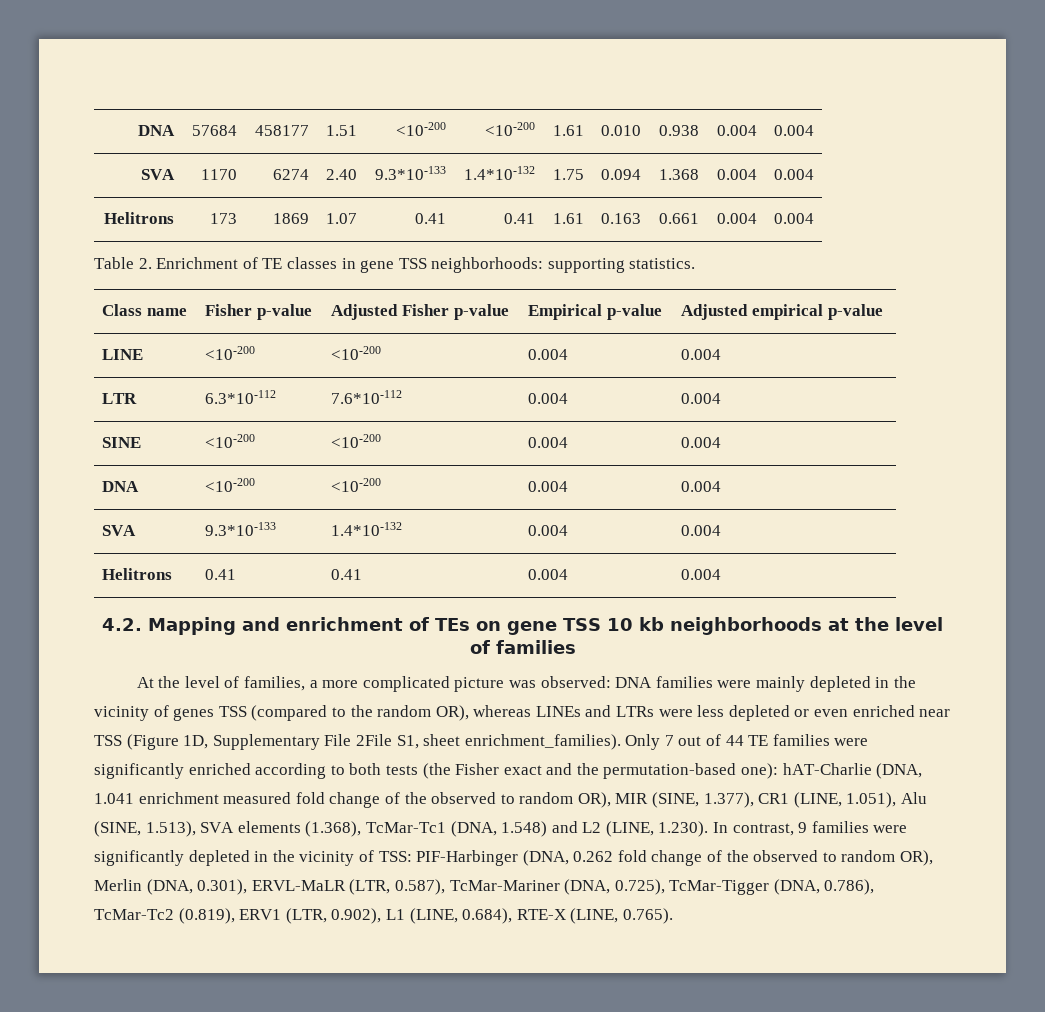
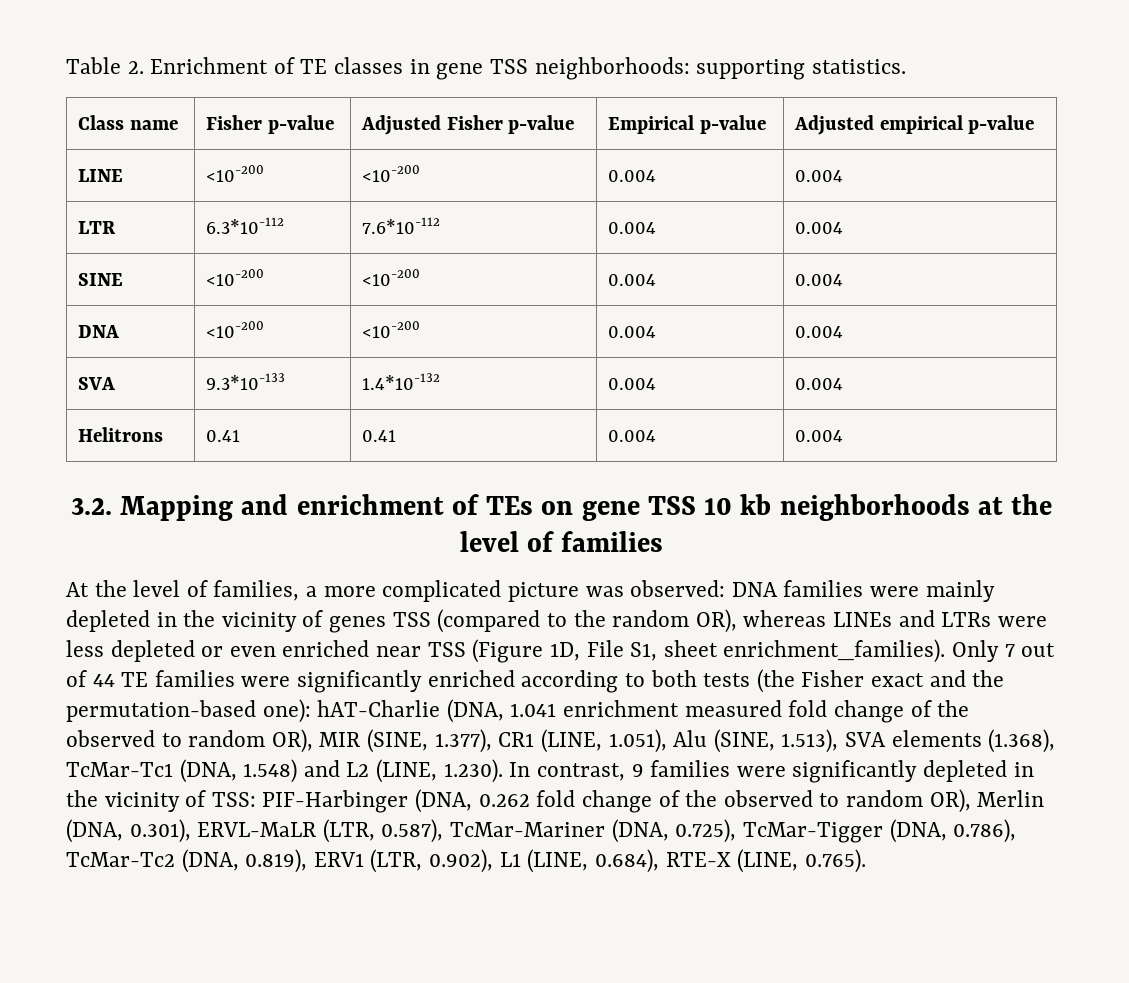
- DNA | 57684 | 458177 | 1.51 | <10-200 | <10-200 | 1.61 | 0.010 | 0.938 | 0.004 | 0.004
- SVA | 1170 | 6274 | 2.40 | 9.3*10-133 | 1.4*10-132 | 1.75 | 0.094 | 1.368 | 0.004 | 0.004
- Helitrons | 173 | 1869 | 1.07 | 0.41 | 0.41 | 1.61 | 0.163 | 0.661 | 0.004 | 0.004
- 4.2. Mapping and enrichment of TEs on gene TSS 10 kb neighborhoods at the level of families
+ 3.2. Mapping and enrichment of TEs on gene TSS 10 kb neighborhoods at the level of families
- At the level of families, a more complicated picture was observed: DNA families were mainly depleted in the vicinity of genes TSS (compared to the random OR), whereas LINEs and LTRs were less depleted or even enriched near TSS (Figure 1D, Supplementary File 2File S1, sheet enrichment_families).
+ At the level of families, a more complicated picture was observed: DNA families were mainly depleted in the vicinity of genes TSS (compared to the random OR), whereas LINEs and LTRs were less depleted or even enriched near TSS (Figure 1D, File S1, sheet enrichment_families).
- PIF-Harbinger (DNA, 0.262 fold change of the observed to random OR), Merlin (DNA, 0.301), ERVL-MaLR (LTR, 0.587), TcMar-Mariner (DNA, 0.725), TcMar-Tigger (DNA, 0.786), TcMar-Tc2 (0.819), ERV1 (LTR, 0.902), L1 (LINE, 0.684), RTE-X (LINE, 0.765).
+ PIF-Harbinger (DNA, 0.262 fold change of the observed to random OR), Merlin (DNA, 0.301), ERVL-MaLR (LTR, 0.587), TcMar-Mariner (DNA, 0.725), TcMar-Tigger (DNA, 0.786), TcMar-Tc2 (DNA, 0.819), ERV1 (LTR, 0.902), L1 (LINE, 0.684), RTE-X (LINE, 0.765).

